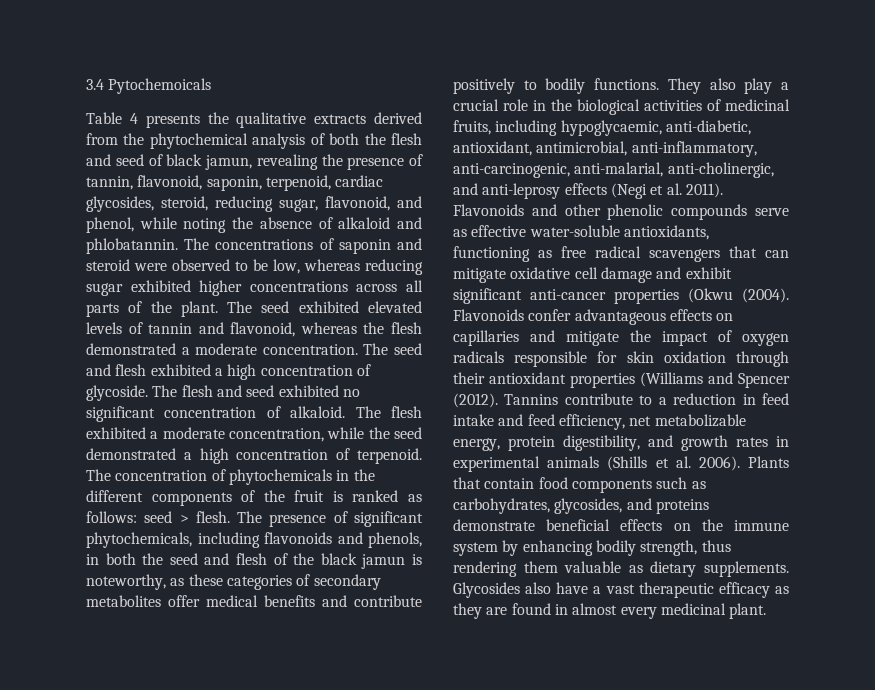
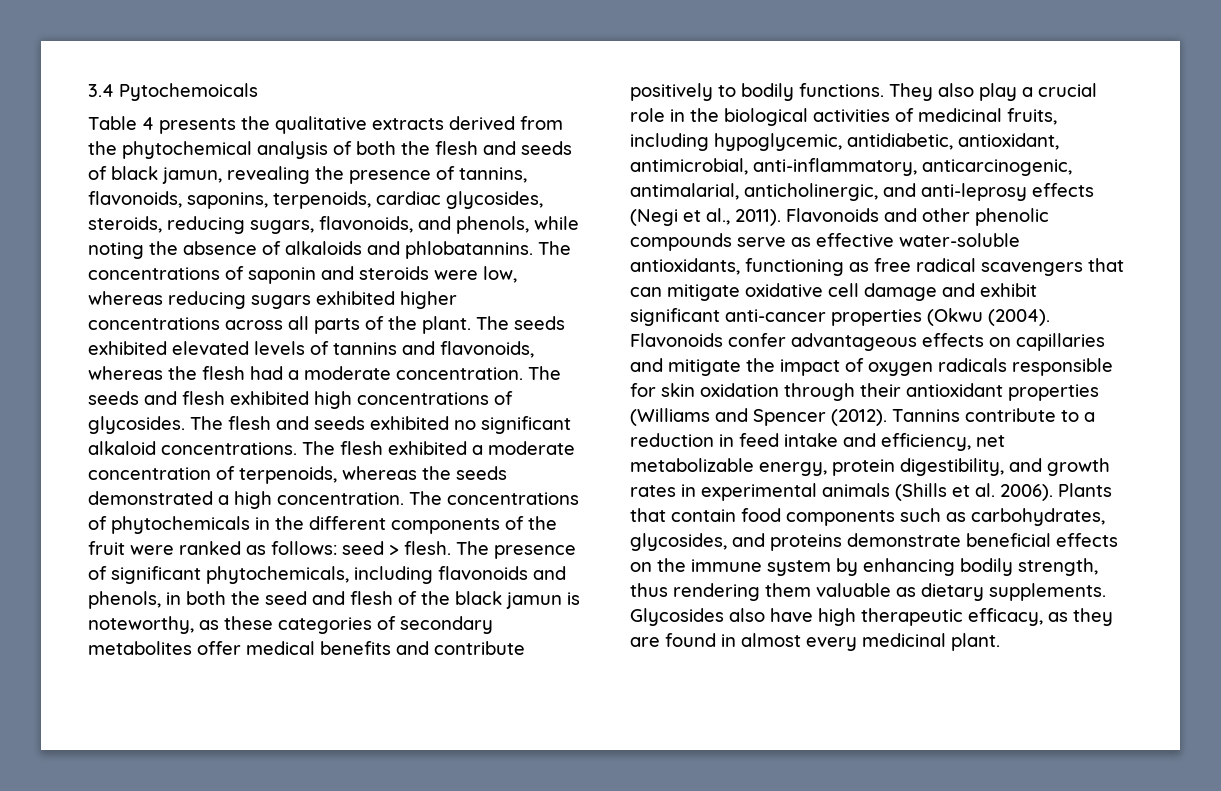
- Table 4 presents the qualitative extracts derived from the phytochemical analysis of both the flesh and seed of black jamun, revealing the presence of tannin, flavonoid, saponin, terpenoid, cardiac glycosides, steroid, reducing sugar, flavonoid, and phenol, while noting the absence of alkaloid and phlobatannin.
+ Table 4 presents the qualitative extracts derived from the phytochemical analysis of both the flesh and seeds of black jamun, revealing the presence of tannins, flavonoids, saponins, terpenoids, cardiac glycosides, steroids, reducing sugars, flavonoids, and phenols, while noting the absence of alkaloids and phlobatannins.
- The concentrations of saponin and steroid were observed to be low, whereas reducing sugar exhibited higher concentrations across all parts of the plant.
+ The concentrations of saponin and steroids were low, whereas reducing sugars exhibited higher concentrations across all parts of the plant.
- The seed exhibited elevated levels of tannin and flavonoid, whereas the flesh demonstrated a moderate concentration.
+ The seeds exhibited elevated levels of tannins and flavonoids, whereas the flesh had a moderate concentration.
- The seed and flesh exhibited a high concentration of glycoside.
+ The seeds and flesh exhibited high concentrations of glycosides.
- The flesh and seed exhibited no significant concentration of alkaloid.
+ The flesh and seeds exhibited no significant alkaloid concentrations.
- The flesh exhibited a moderate concentration, while the seed demonstrated a high concentration of terpenoid. The concentration of phytochemicals in the different components of the fruit is ranked as follows: seed > flesh.
+ The flesh exhibited a moderate concentration of terpenoids, whereas the seeds demonstrated a high concentration. The concentrations of phytochemicals in the different components of the fruit were ranked as follows: seed > flesh.
- They also play a crucial role in the biological activities of medicinal fruits, including hypoglycaemic, anti-diabetic, antioxidant, antimicrobial, anti-inflammatory, anti-carcinogenic, anti-malarial, anti-cholinergic, and anti-leprosy effects (Negi et al. 2011).
+ They also play a crucial role in the biological activities of medicinal fruits, including hypoglycemic, antidiabetic, antioxidant, antimicrobial, anti-inflammatory, anticarcinogenic, antimalarial, anticholinergic, and anti-leprosy effects (Negi et al., 2011).
- Tannins contribute to a reduction in feed intake and feed efficiency, net metabolizable energy, protein digestibility, and growth rates in experimental animals (Shills et al. 2006).
+ Tannins contribute to a reduction in feed intake and efficiency, net metabolizable energy, protein digestibility, and growth rates in experimental animals (Shills et al. 2006).
- Glycosides also have a vast therapeutic efficacy as they are found in almost every medicinal plant.
+ Glycosides also have high therapeutic efficacy, as they are found in almost every medicinal plant.

